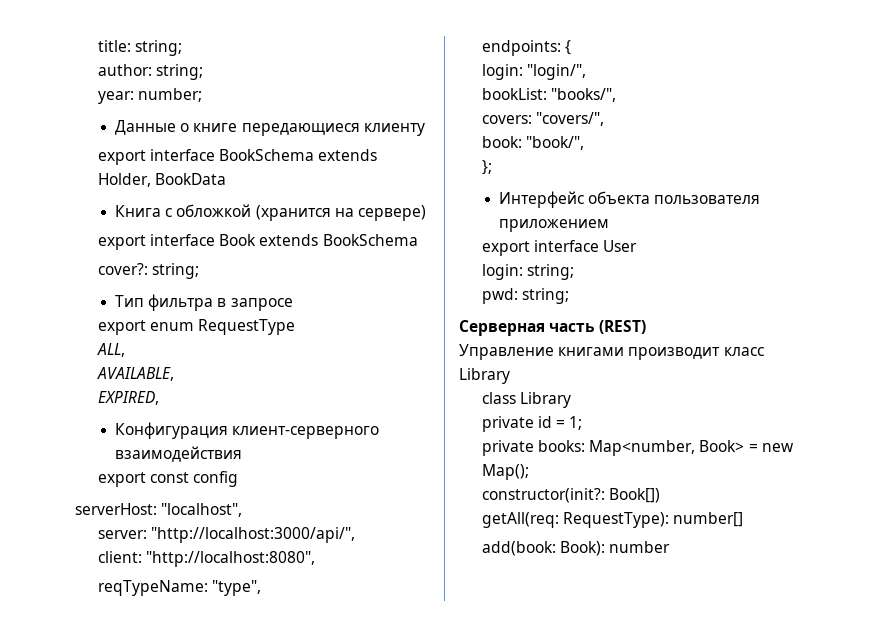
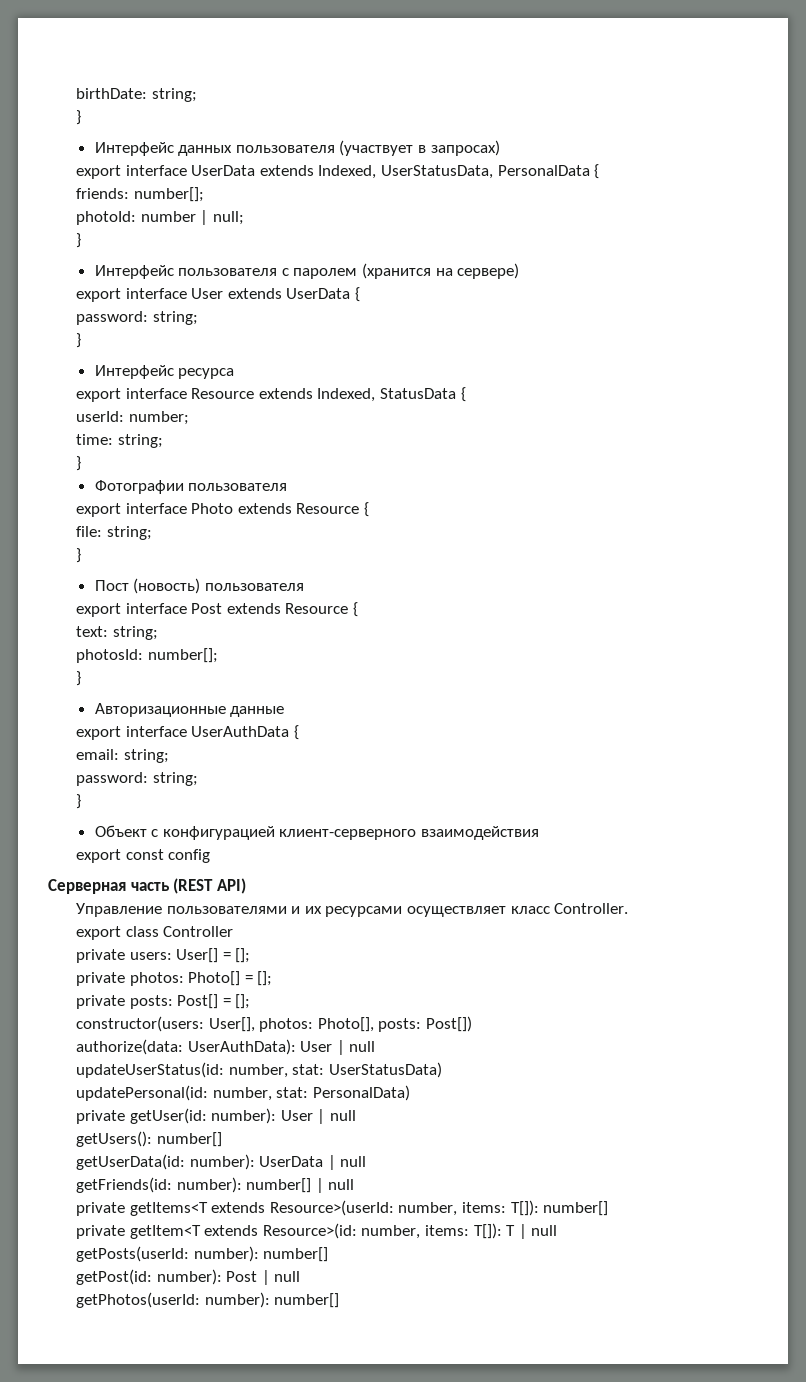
- title: string;
- author: string;
- year: number;
- Данные о книге передающиеся клиенту
- export interface BookSchema extends Holder, BookData
- Книга с обложкой (хранится на сервере)
+ birthDate: string;
+ }
+ Интерфейс данных пользователя (участвует в запросах)
+ export interface UserData extends Indexed, UserStatusData, PersonalData {
+ friends: number[];
+ photoId: number | null;
+ }
+ Интерфейс пользователя с паролем (хранится на сервере)
- export interface Book extends BookSchema
- cover?: string;
- Тип фильтра в запросе
- export enum RequestType
- ALL,
- AVAILABLE,
- EXPIRED,
- Конфигурация клиент-серверного взаимодействия
+ export interface User extends UserData {
+ password: string;
+ }
+ Интерфейс ресурса
+ export interface Resource extends Indexed, StatusData {
+ userId: number;
+ time: string;
+ }
+ Фотографии пользователя
+ export interface Photo extends Resource {
+ file: string;
+ }
+ Пост (новость) пользователя
+ export interface Post extends Resource {
+ text: string;
+ photosId: number[];
+ }
+ Авторизационные данные
+ export interface UserAuthData {
+ email: string;
+ password: string;
+ }
+ Объект с конфигурацией клиент-серверного взаимодействия
- serverHost: "localhost",
- server: "http://localhost:3000/api/",
- client: "http://localhost:8080",
- reqTypeName: "type",
- endpoints: {
- login: "login/",
- bookList: "books/",
- covers: "covers/",
- book: "book/",
- };
- Интерфейс объекта пользователя приложением
- export interface User
- login: string;
- pwd: string;
- Серверная часть (REST)
- Управление книгами производит класс Library
- class Library
- private id = 1;
- private books: Map<number, Book> = new Map();
- constructor(init?: Book[])
- getAll(req: RequestType): number[]
- add(book: Book): number
+ Серверная часть (REST API)
+ Управление пользователями и их ресурсами осуществляет класс Controller.
+ export class Controller
+ private users: User[] = [];
+ private photos: Photo[] = [];
+ private posts: Post[] = [];
+ constructor(users: User[], photos: Photo[], posts: Post[])
+ authorize(data: UserAuthData): User | null
+ updateUserStatus(id: number, stat: UserStatusData)
+ updatePersonal(id: number, stat: PersonalData)
+ private getUser(id: number): User | null
+ getUsers(): number[]
+ getUserData(id: number): UserData | null
+ getFriends(id: number): number[] | null
+ private getItems<T extends Resource>(userId: number, items: T[]): number[]
+ private getItem<T extends Resource>(id: number, items: T[]): T | null
+ getPosts(userId: number): number[]
+ getPost(id: number): Post | null
+ getPhotos(userId: number): number[]

